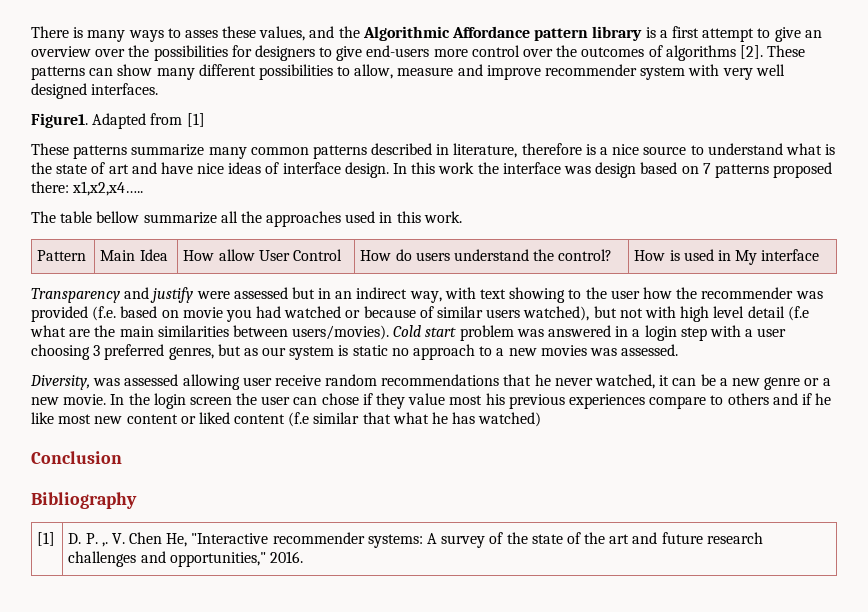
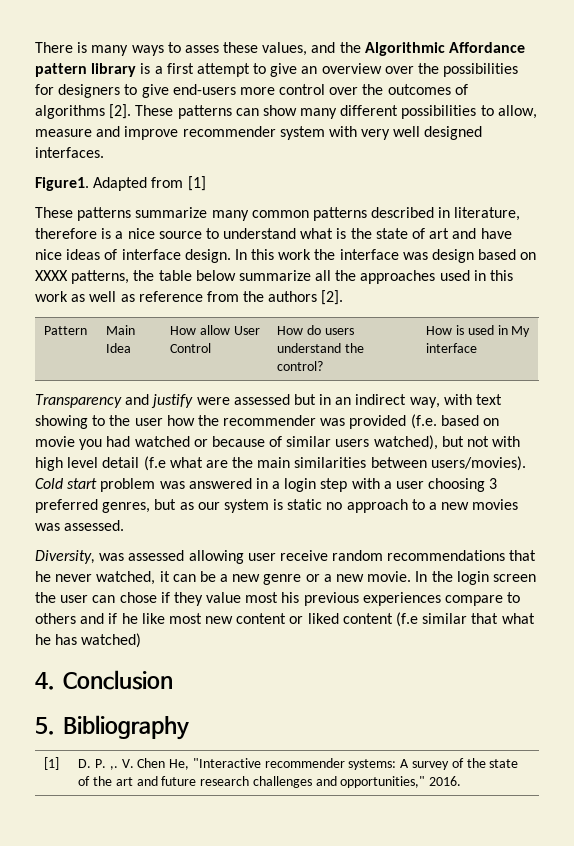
- In this work the interface was design based on 7 patterns proposed there: x1,x2,x4…..
- The table bellow summarize all the approaches used in this work.
+ In this work the interface was design based on XXXX patterns, the table below summarize all the approaches used in this work as well as reference from the authors [2].
- Conclusion
+ 4. Conclusion
- Bibliography
+ 5. Bibliography

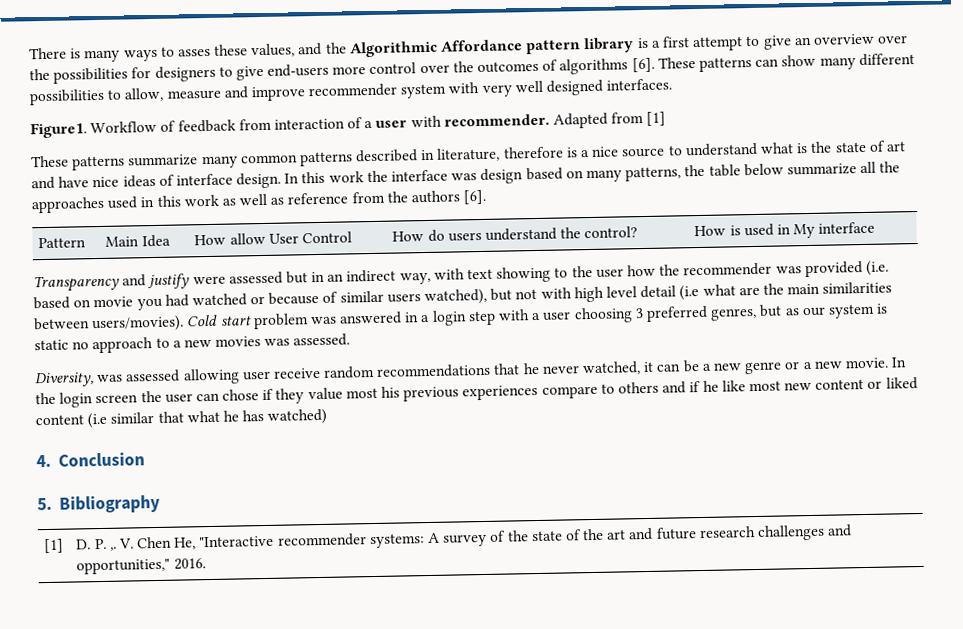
- There is many ways to asses these values, and the Algorithmic Affordance pattern library is a first attempt to give an overview over the possibilities for designers to give end-users more control over the outcomes of algorithms [2].
+ There is many ways to asses these values, and the Algorithmic Affordance pattern library is a first attempt to give an overview over the possibilities for designers to give end-users more control over the outcomes of algorithms [6].
+ Workflow of feedback from interaction of a user with recommender.
- In this work the interface was design based on XXXX patterns, the table below summarize all the approaches used in this work as well as reference from the authors [2].
+ In this work the interface was design based on many patterns, the table below summarize all the approaches used in this work as well as reference from the authors [6].
- Transparency and justify were assessed but in an indirect way, with text showing to the user how the recommender was provided (f.e. based on movie you had watched or because of similar users watched), but not with high level detail (f.e what are the main similarities between users/movies).
+ Transparency and justify were assessed but in an indirect way, with text showing to the user how the recommender was provided (i.e. based on movie you had watched or because of similar users watched), but not with high level detail (i.e what are the main similarities between users/movies).
- In the login screen the user can chose if they value most his previous experiences compare to others and if he like most new content or liked content (f.e similar that what he has watched)
+ In the login screen the user can chose if they value most his previous experiences compare to others and if he like most new content or liked content (i.e similar that what he has watched)

